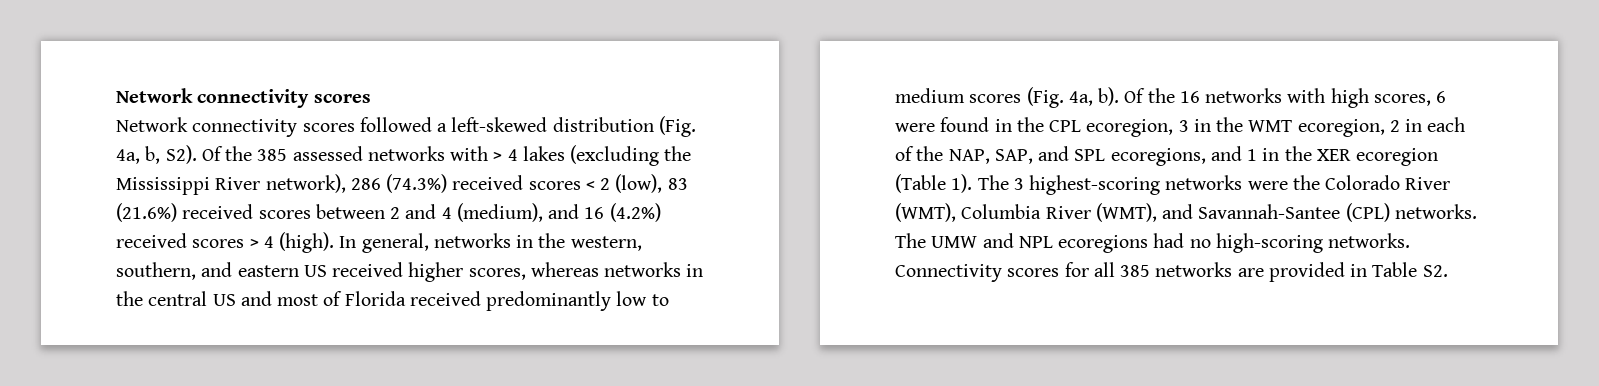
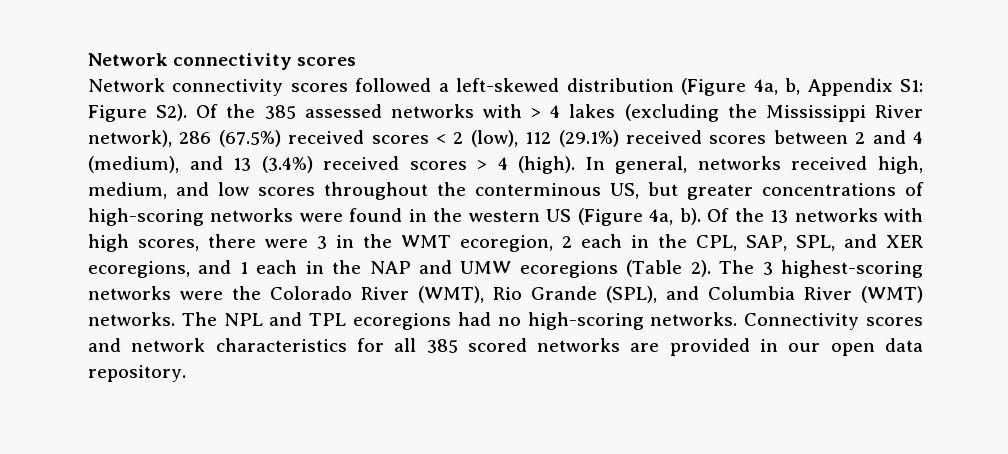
- Network connectivity scores followed a left-skewed distribution (Fig. 4a, b, S2). Of the 385 assessed networks with > 4 lakes (excluding the Mississippi River network), 286 (74.3%) received scores < 2 (low), 83 (21.6%) received scores between 2 and 4 (medium), and 16 (4.2%) received scores > 4 (high).
+ Network connectivity scores followed a left-skewed distribution (Figure 4a, b, Appendix S1: Figure S2). Of the 385 assessed networks with > 4 lakes (excluding the Mississippi River network), 286 (67.5%) received scores < 2 (low), 112 (29.1%) received scores between 2 and 4 (medium), and 13 (3.4%) received scores > 4 (high).
- In general, networks in the western, southern, and eastern US received higher scores, whereas networks in the central US and most of Florida received predominantly low to medium scores (Fig. 4a, b).
+ In general, networks received high, medium, and low scores throughout the conterminous US, but greater concentrations of high-scoring networks were found in the western US (Figure 4a, b).
- Of the 16 networks with high scores, 6 were found in the CPL ecoregion, 3 in the WMT ecoregion, 2 in each of the NAP, SAP, and SPL ecoregions, and 1 in the XER ecoregion (Table 1).
+ Of the 13 networks with high scores, there were 3 in the WMT ecoregion, 2 each in the CPL, SAP, SPL, and XER ecoregions, and 1 each in the NAP and UMW ecoregions (Table 2).
- The 3 highest-scoring networks were the Colorado River (WMT), Columbia River (WMT), and Savannah-Santee (CPL) networks. The UMW and NPL ecoregions had no high-scoring networks.
+ The 3 highest-scoring networks were the Colorado River (WMT), Rio Grande (SPL), and Columbia River (WMT) networks. The NPL and TPL ecoregions had no high-scoring networks.
- Connectivity scores for all 385 networks are provided in Table S2.
+ Connectivity scores and network characteristics for all 385 scored networks are provided in our open data repository.

